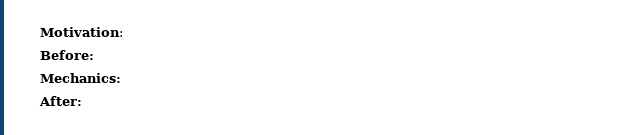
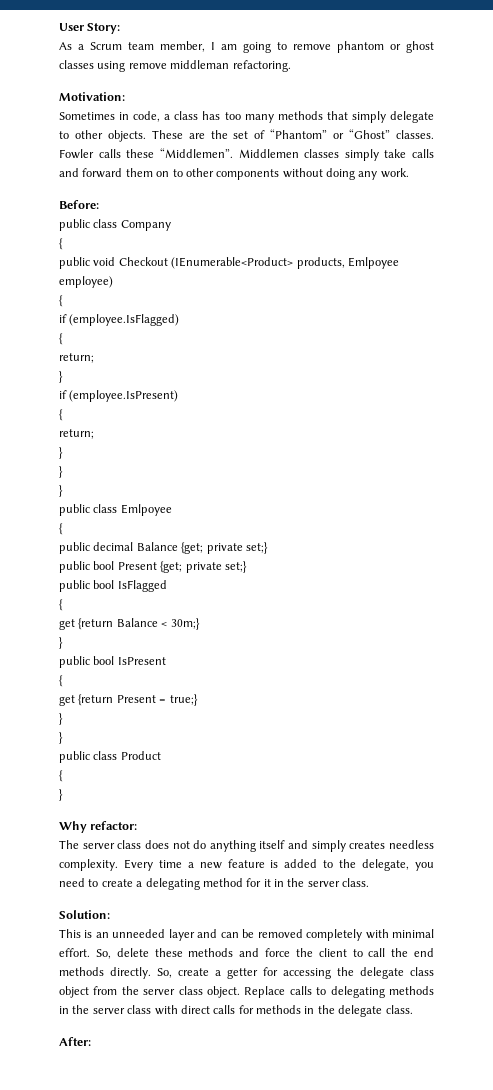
+ User Story:
+ As a Scrum team member, I am going to remove phantom or ghost classes using remove middleman refactoring.
  Motivation:
+ Sometimes in code, a class has too many methods that simply delegate to other objects. These are the set of “Phantom” or “Ghost” classes. Fowler calls these “Middlemen”. Middlemen classes simply take calls and forward them on to other components without doing any work.
  Before:
- Mechanics:
+ public class Company
+ {
+ public void Checkout (IEnumerable<Product> products, Emlpoyee employee)
+ {
+ if (employee.IsFlagged)
+ {
+ return;
+ }
+ if (employee.IsPresent)
+ {
+ return;
+ }
+ }
+ }
+ public class Emlpoyee
+ {
+ public decimal Balance {get; private set;}
+ public bool Present {get; private set;}
+ public bool IsFlagged
+ {
+ get {return Balance < 30m;}
+ }
+ public bool IsPresent
+ {
+ get {return Present = true;}
+ }
+ }
+ public class Product
+ {
+ }
+ Why refactor:
+ The server class does not do anything itself and simply creates needless complexity. Every time a new feature is added to the delegate, you need to create a delegating method for it in the server class.
+ Solution:
+ This is an unneeded layer and can be removed completely with minimal effort. So, delete these methods and force the client to call the end methods directly. So, create a getter for accessing the delegate class object from the server class object. Replace calls to delegating methods in the server class with direct calls for methods in the delegate class.

